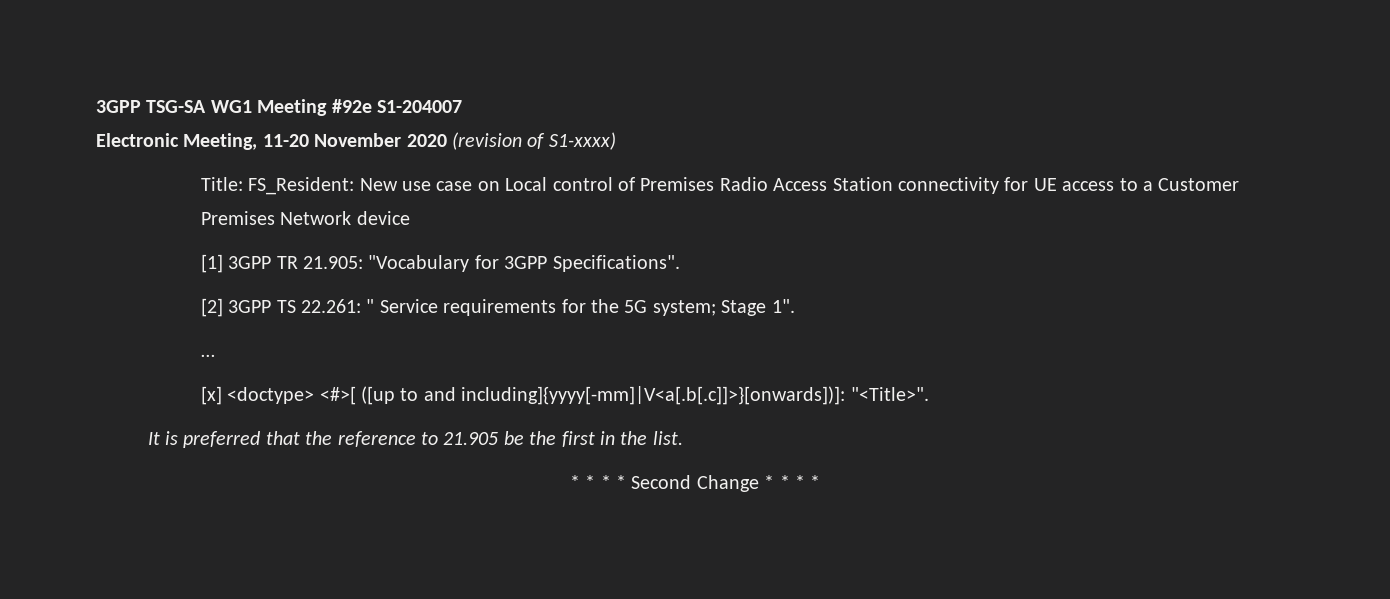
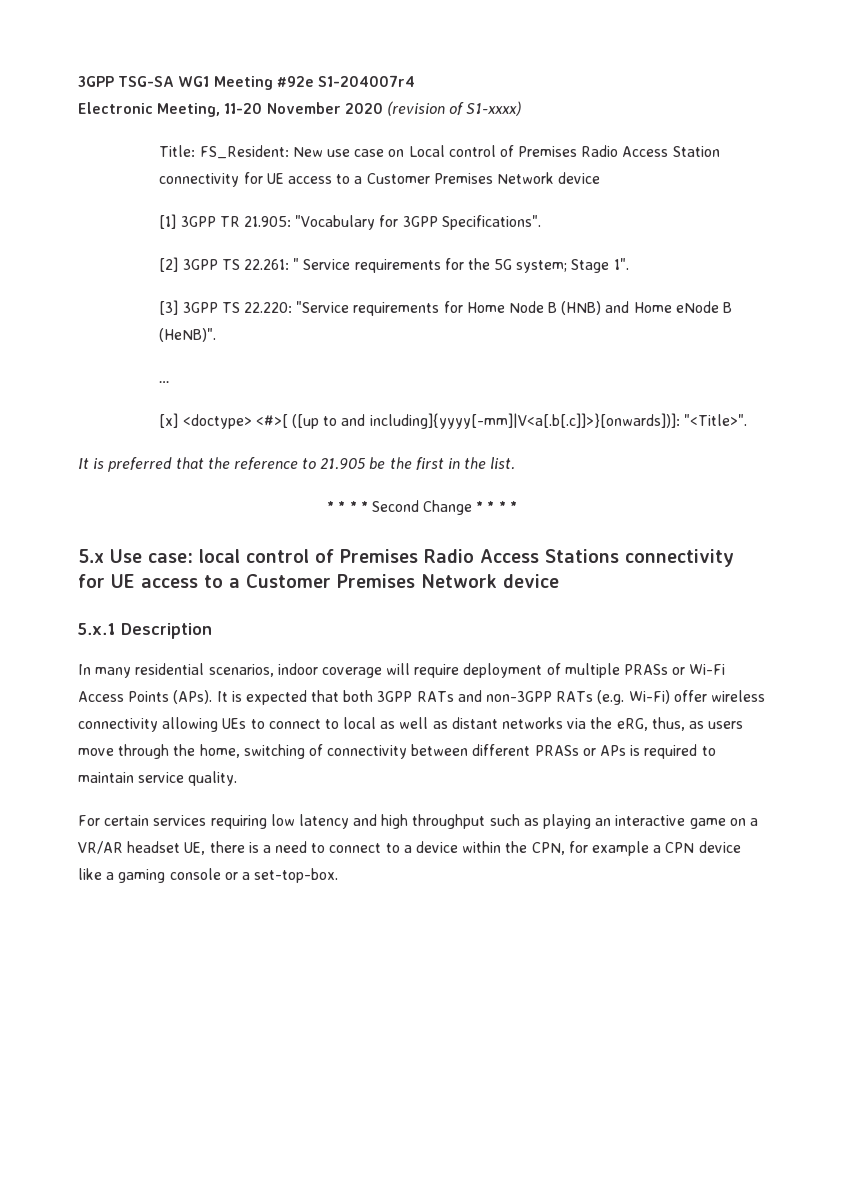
- 3GPP TSG-SA WG1 Meeting #92e S1-204007
+ 3GPP TSG-SA WG1 Meeting #92e S1-204007r4
+ [3] 3GPP TS 22.220: "Service requirements for Home Node B (HNB) and Home eNode B (HeNB)".
+ 5.x Use case: local control of Premises Radio Access Stations connectivity for UE access to a Customer Premises Network device
+ 5.x.1 Description
+ In many residential scenarios, indoor coverage will require deployment of multiple PRASs or Wi-Fi Access Points (APs). It is expected that both 3GPP RATs and non-3GPP RATs (e.g. Wi-Fi) offer wireless connectivity allowing UEs to connect to local as well as distant networks via the eRG, thus, as users move through the home, switching of connectivity between different PRASs or APs is required to maintain service quality.
+ For certain services requiring low latency and high throughput such as playing an interactive game on a VR/AR headset UE, there is a need to connect to a device within the CPN, for example a CPN device like a gaming console or a set-top-box.

